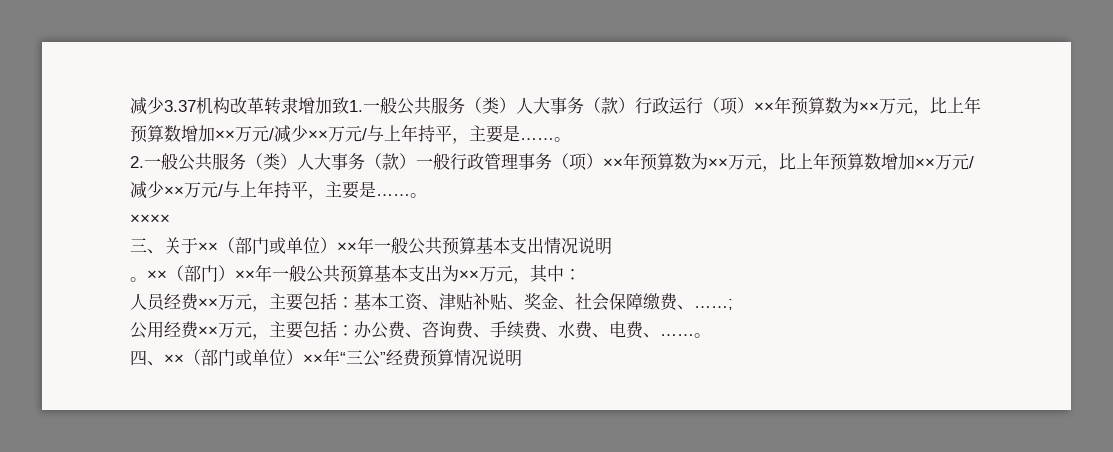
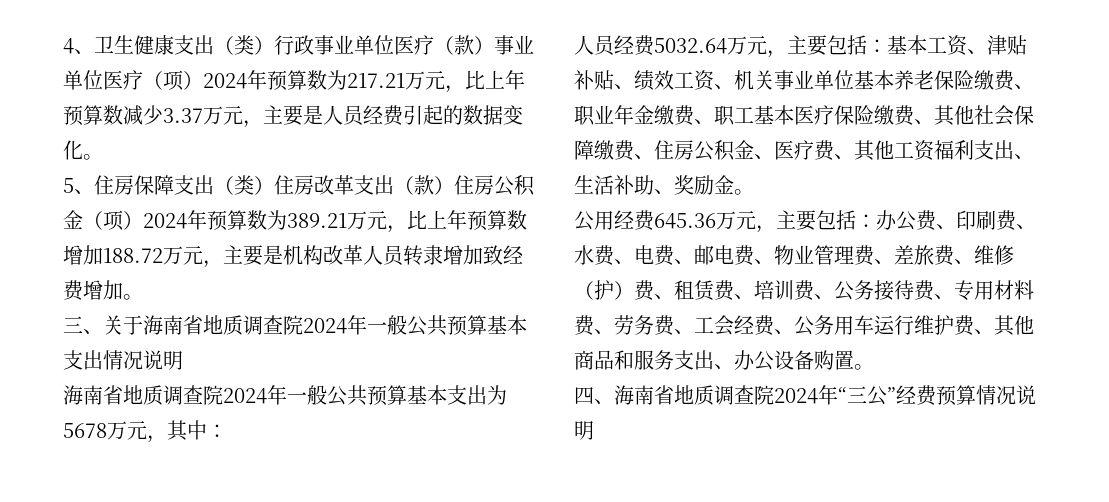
- 减少3.37机构改革转隶增加致1.一般公共服务（类）人大事务（款）行政运行（项）××年预算数为××万元，比上年预算数增加××万元/减少××万元/与上年持平，主要是……。
- 2.一般公共服务（类）人大事务（款）一般行政管理事务（项）××年预算数为××万元，比上年预算数增加××万元/减少××万元/与上年持平，主要是……。
- ××××
+ 4、卫生健康支出（类）行政事业单位医疗（款）事业单位医疗（项）2024年预算数为217.21万元，比上年预算数减少3.37万元，主要是人员经费引起的数据变化。
+ 5、住房保障支出（类）住房改革支出（款）住房公积金（项）2024年预算数为389.21万元，比上年预算数增加188.72万元，主要是机构改革人员转隶增加致经费增加。
- 三、关于××（部门或单位）××年一般公共预算基本支出情况说明
+ 三、关于海南省地质调查院2024年一般公共预算基本支出情况说明
- 。××（部门）××年一般公共预算基本支出为××万元，其中：
+ 海南省地质调查院2024年一般公共预算基本支出为5678万元，其中：
- 人员经费××万元，主要包括：基本工资、津贴补贴、奖金、社会保障缴费、……;
+ 人员经费5032.64万元，主要包括：基本工资、津贴补贴、绩效工资、机关事业单位基本养老保险缴费、职业年金缴费、职工基本医疗保险缴费、其他社会保障缴费、住房公积金、医疗费、其他工资福利支出、生活补助、奖励金。
- 公用经费××万元，主要包括：办公费、咨询费、手续费、水费、电费、……。
- 四、××（部门或单位）××年“三公”经费预算情况说明
+ 公用经费645.36万元，主要包括：办公费、印刷费、水费、电费、邮电费、物业管理费、差旅费、维修（护）费、租赁费、培训费、公务接待费、专用材料费、劳务费、工会经费、公务用车运行维护费、其他商品和服务支出、办公设备购置。
+ 四、海南省地质调查院2024年“三公”经费预算情况说明

